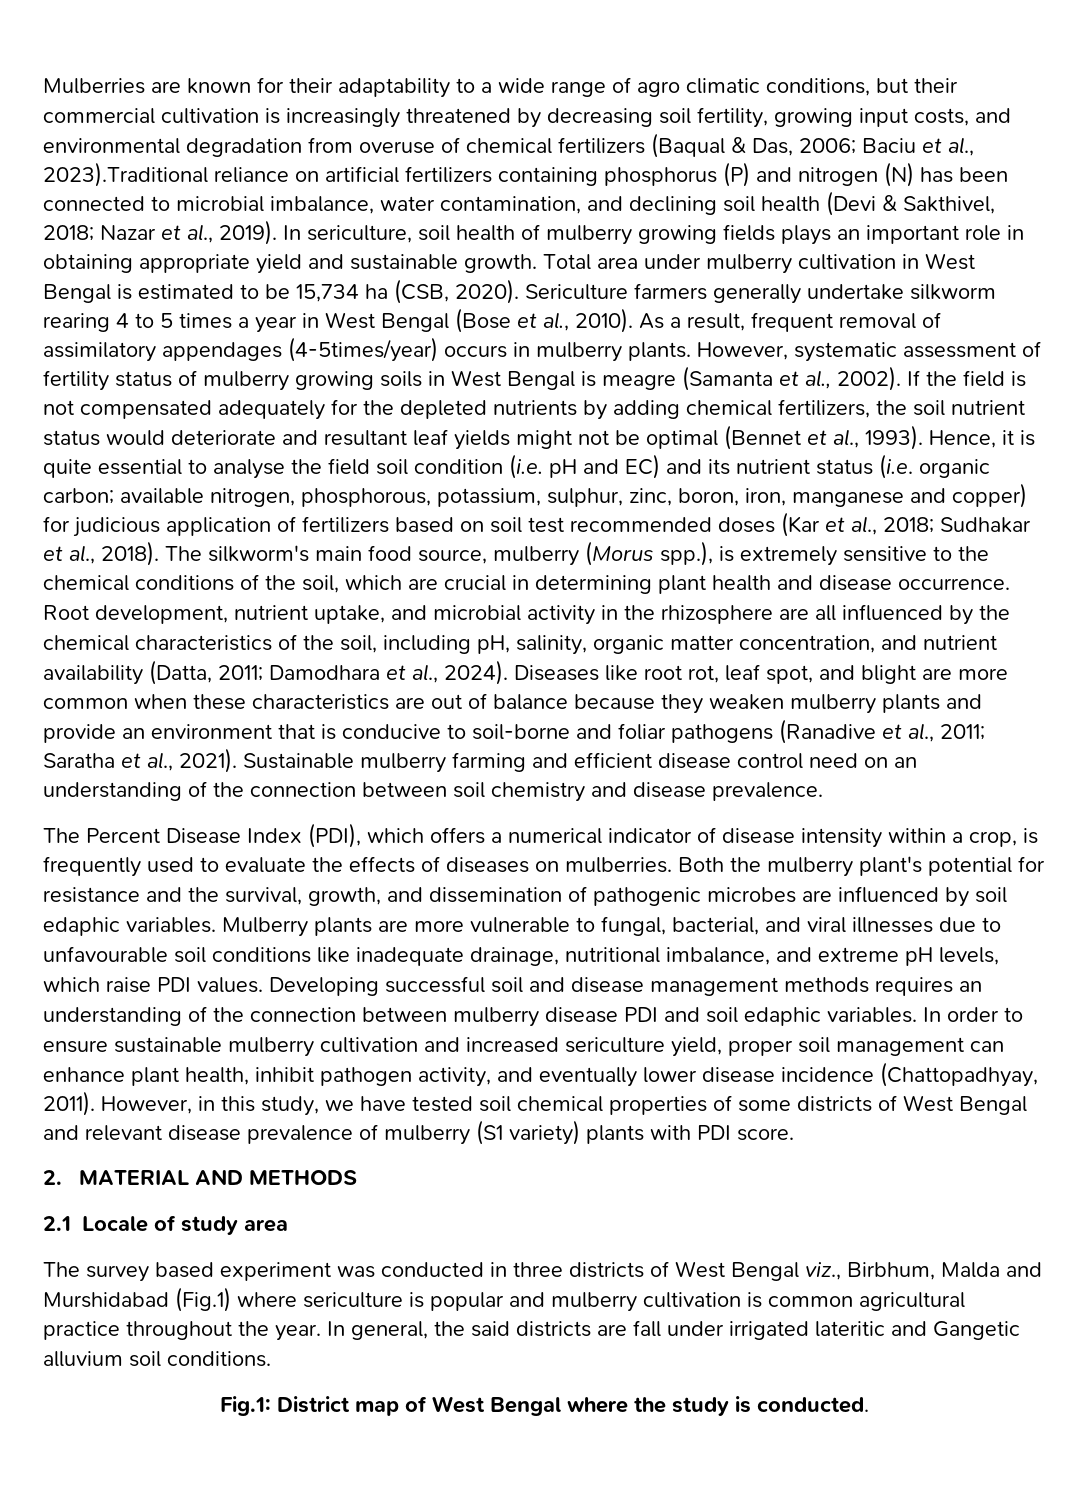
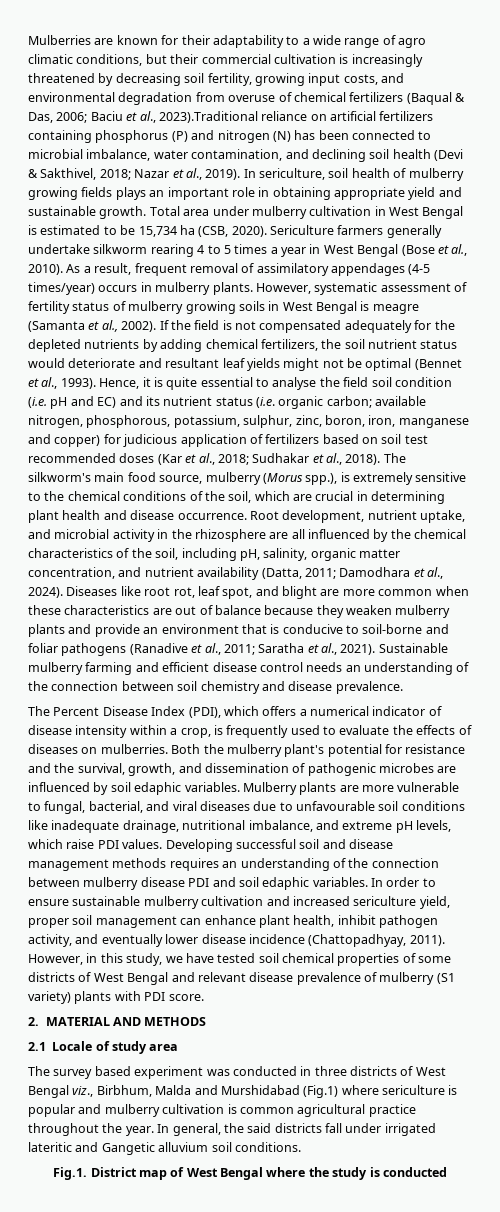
- As a result, frequent removal of assimilatory appendages (4-5times/year) occurs in mulberry plants.
+ As a result, frequent removal of assimilatory appendages (4-5 times/year) occurs in mulberry plants.
- Sustainable mulberry farming and efficient disease control need on an understanding of the connection between soil chemistry and disease prevalence.
+ Sustainable mulberry farming and efficient disease control needs an understanding of the connection between soil chemistry and disease prevalence.
- Mulberry plants are more vulnerable to fungal, bacterial, and viral illnesses due to unfavourable soil conditions like inadequate drainage, nutritional imbalance, and extreme pH levels, which raise PDI values.
+ Mulberry plants are more vulnerable to fungal, bacterial, and viral diseases due to unfavourable soil conditions like inadequate drainage, nutritional imbalance, and extreme pH levels, which raise PDI values.
- In general, the said districts are fall under irrigated lateritic and Gangetic alluvium soil conditions.
+ In general, the said districts fall under irrigated lateritic and Gangetic alluvium soil conditions.
- Fig.1: District map of West Bengal where the study is conducted.
+ Fig.1. District map of West Bengal where the study is conducted

